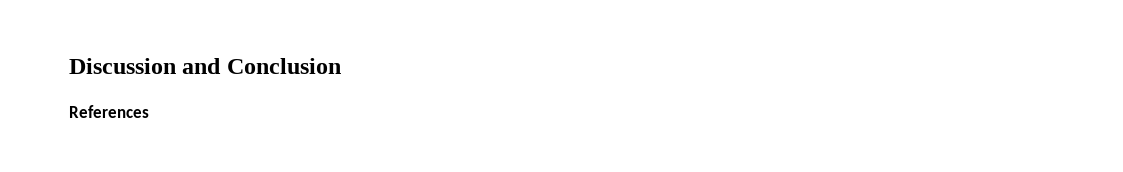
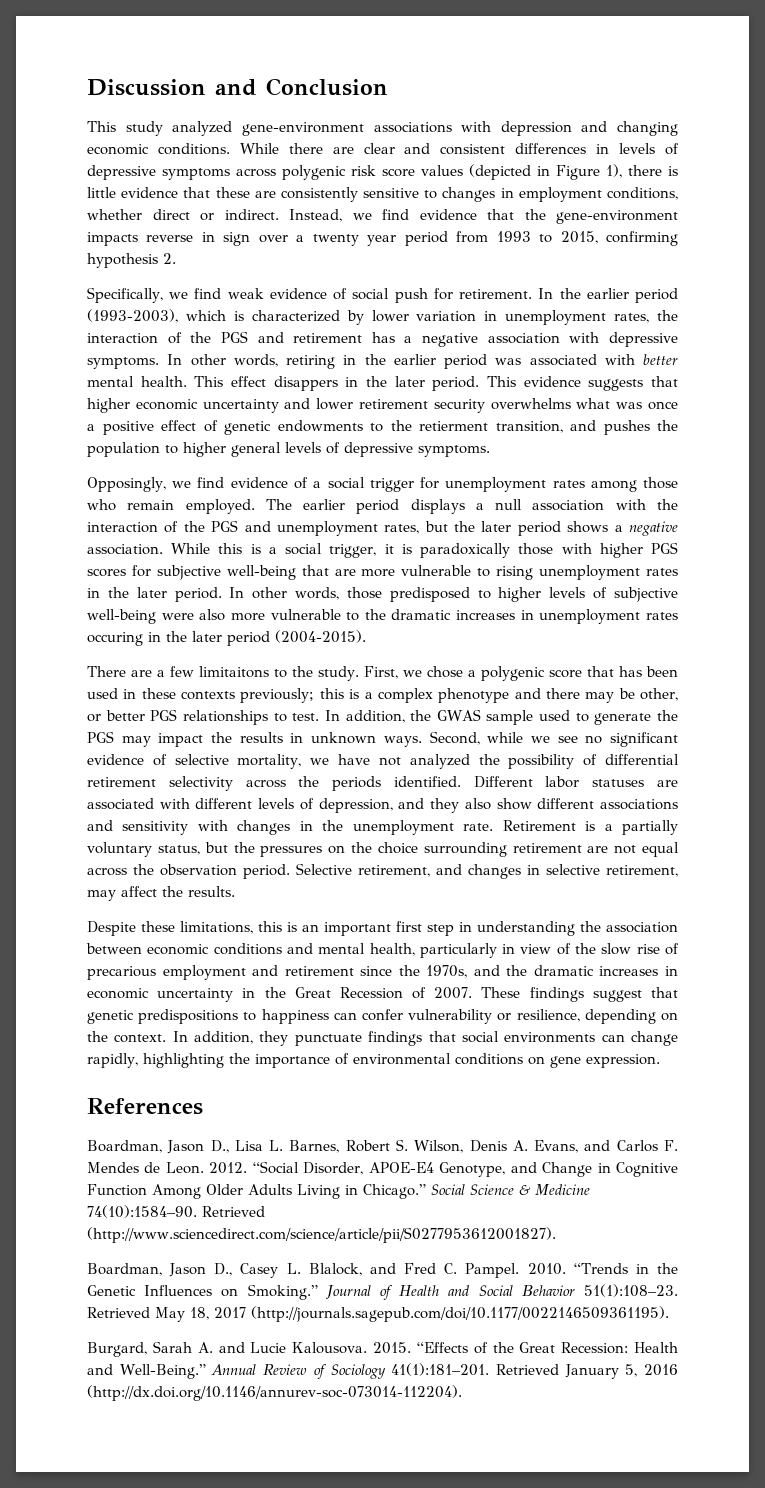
+ This study analyzed gene-environment associations with depression and changing economic conditions. While there are clear and consistent differences in levels of depressive symptoms across polygenic risk score values (depicted in Figure 1), there is little evidence that these are consistently sensitive to changes in employment conditions, whether direct or indirect. Instead, we find evidence that the gene-environment impacts reverse in sign over a twenty year period from 1993 to 2015, confirming hypothesis 2.
+ Specifically, we find weak evidence of social push for retirement. In the earlier period (1993-2003), which is characterized by lower variation in unemployment rates, the interaction of the PGS and retirement has a negative association with depressive symptoms. In other words, retiring in the earlier period was associated with better mental health. This effect disappers in the later period. This evidence suggests that higher economic uncertainty and lower retirement security overwhelms what was once a positive effect of genetic endowments to the retierment transition, and pushes the population to higher general levels of depressive symptoms.
+ Opposingly, we find evidence of a social trigger for unemployment rates among those who remain employed. The earlier period displays a null association with the interaction of the PGS and unemployment rates, but the later period shows a negative association. While this is a social trigger, it is paradoxically those with higher PGS scores for subjective well-being that are more vulnerable to rising unemployment rates in the later period. In other words, those predisposed to higher levels of subjective well-being were also more vulnerable to the dramatic increases in unemployment rates occuring in the later period (2004-2015).
+ There are a few limitaitons to the study. First, we chose a polygenic score that has been used in these contexts previously; this is a complex phenotype and there may be other, or better PGS relationships to test. In addition, the GWAS sample used to generate the PGS may impact the results in unknown ways. Second, while we see no significant evidence of selective mortality, we have not analyzed the possibility of differential retirement selectivity across the periods identified. Different labor statuses are associated with different levels of depression, and they also show different associations and sensitivity with changes in the unemployment rate. Retirement is a partially voluntary status, but the pressures on the choice surrounding retirement are not equal across the observation period. Selective retirement, and changes in selective retirement, may affect the results.
+ Despite these limitations, this is an important first step in understanding the association between economic conditions and mental health, particularly in view of the slow rise of precarious employment and retirement since the 1970s, and the dramatic increases in economic uncertainty in the Great Recession of 2007. These findings suggest that genetic predispositions to happiness can confer vulnerability or resilience, depending on the context. In addition, they punctuate findings that social environments can change rapidly, highlighting the importance of environmental conditions on gene expression.
  References
+ Boardman, Jason D., Lisa L. Barnes, Robert S. Wilson, Denis A. Evans, and Carlos F. Mendes de Leon. 2012. “Social Disorder, APOE-E4 Genotype, and Change in Cognitive Function Among Older Adults Living in Chicago.” Social Science & Medicine 74(10):1584–90. Retrieved (http://www.sciencedirect.com/science/article/pii/S0277953612001827).
+ Boardman, Jason D., Casey L. Blalock, and Fred C. Pampel. 2010. “Trends in the Genetic Influences on Smoking.” Journal of Health and Social Behavior 51(1):108–23. Retrieved May 18, 2017 (http://journals.sagepub.com/doi/10.1177/0022146509361195).
+ Burgard, Sarah A. and Lucie Kalousova. 2015. “Effects of the Great Recession: Health and Well-Being.” Annual Review of Sociology 41(1):181–201. Retrieved January 5, 2016 (http://dx.doi.org/10.1146/annurev-soc-073014-112204).

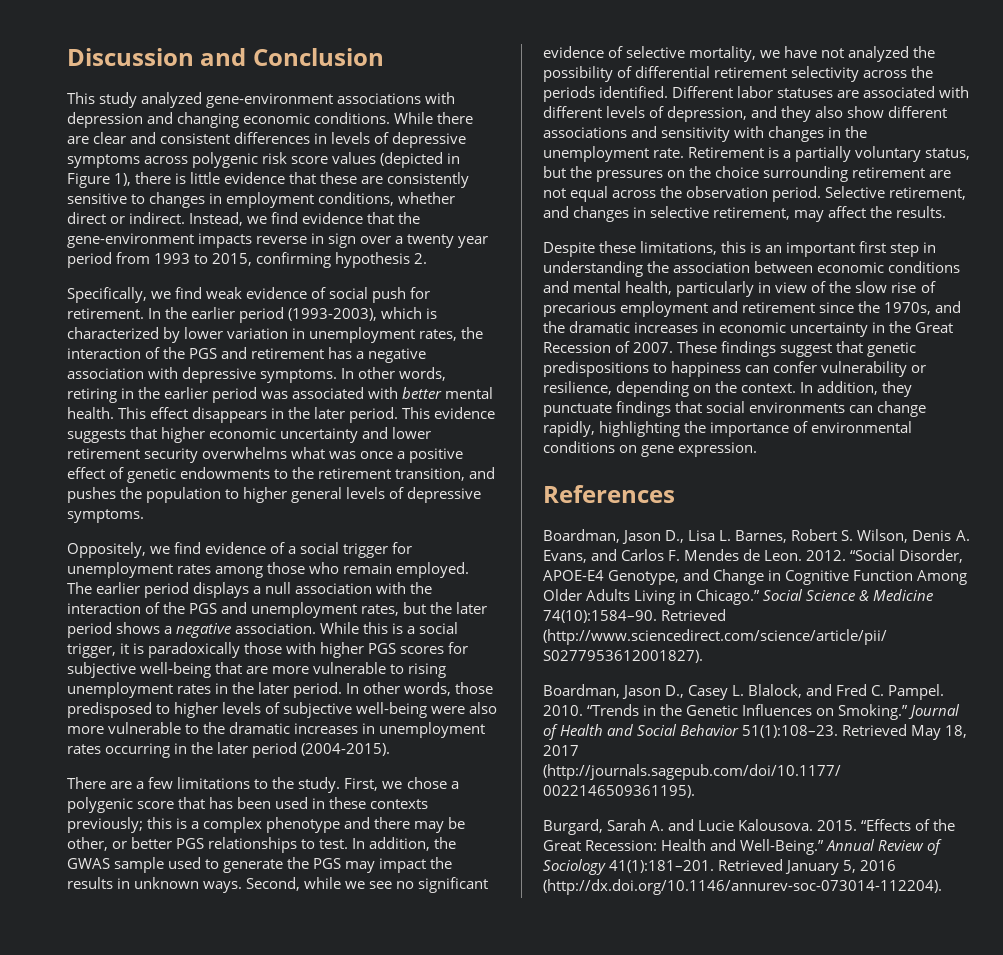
- This effect disappers in the later period.
+ This effect disappears in the later period.
- This evidence suggests that higher economic uncertainty and lower retirement security overwhelms what was once a positive effect of genetic endowments to the retierment transition, and pushes the population to higher general levels of depressive symptoms.
+ This evidence suggests that higher economic uncertainty and lower retirement security overwhelms what was once a positive effect of genetic endowments to the retirement transition, and pushes the population to higher general levels of depressive symptoms.
- Opposingly, we find evidence of a social trigger for unemployment rates among those who remain employed.
+ Oppositely, we find evidence of a social trigger for unemployment rates among those who remain employed.
- In other words, those predisposed to higher levels of subjective well-being were also more vulnerable to the dramatic increases in unemployment rates occuring in the later period (2004-2015).
+ In other words, those predisposed to higher levels of subjective well-being were also more vulnerable to the dramatic increases in unemployment rates occurring in the later period (2004-2015).
- There are a few limitaitons to the study.
+ There are a few limitations to the study.

